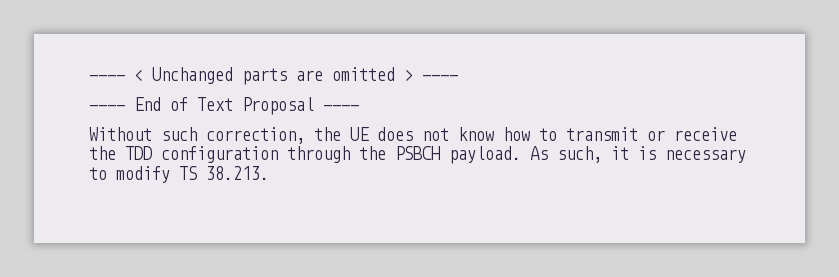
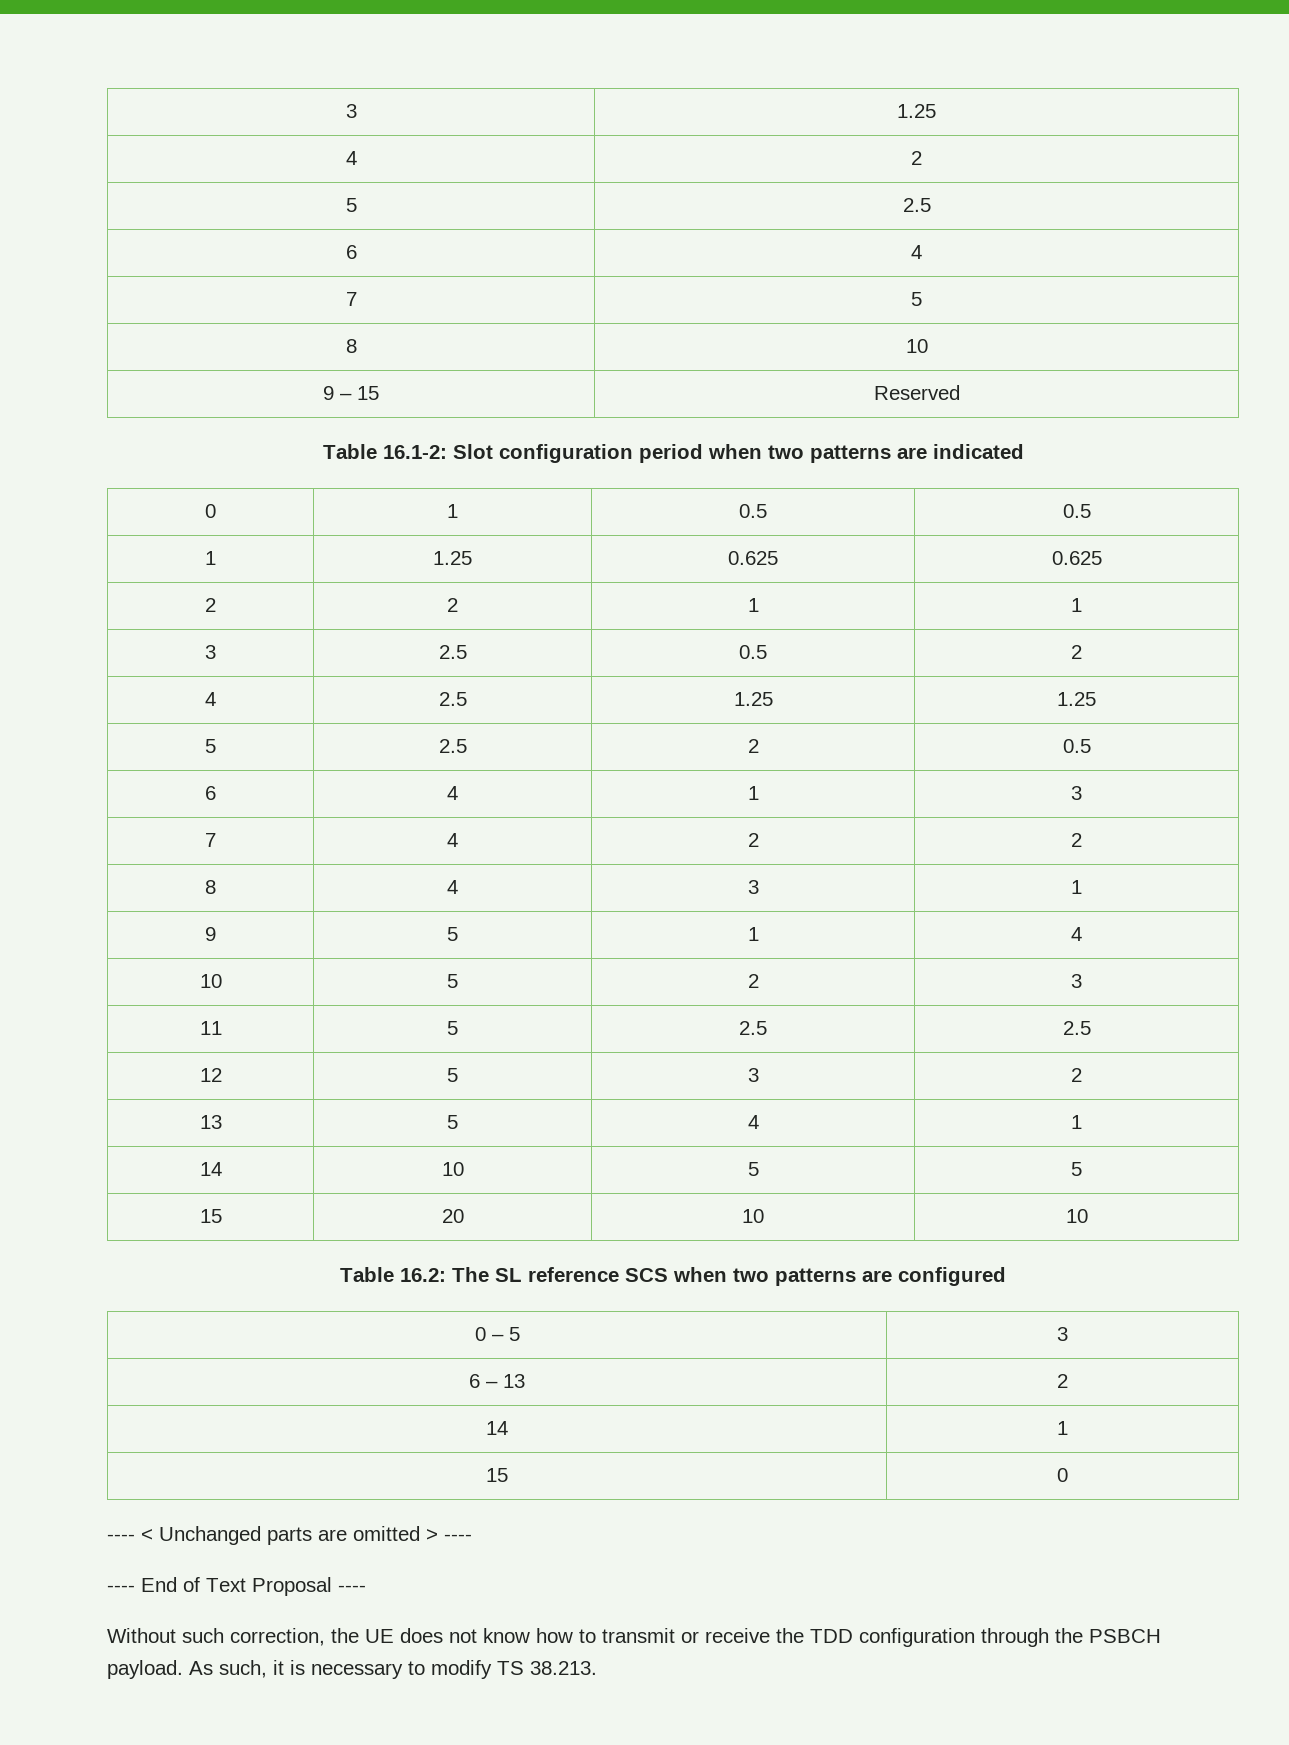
+ 3 | 1.25
+ 4 | 2
+ 5 | 2.5
+ 6 | 4
+ 7 | 5
+ 8 | 10
+ 9 – 15 | Reserved
+ Table 16.1-2: Slot configuration period when two patterns are indicated
+ 0 | 1 | 0.5 | 0.5
+ 1 | 1.25 | 0.625 | 0.625
+ 2 | 2 | 1 | 1
+ 3 | 2.5 | 0.5 | 2
+ 4 | 2.5 | 1.25 | 1.25
+ 5 | 2.5 | 2 | 0.5
+ 6 | 4 | 1 | 3
+ 7 | 4 | 2 | 2
+ 8 | 4 | 3 | 1
+ 9 | 5 | 1 | 4
+ 10 | 5 | 2 | 3
+ 11 | 5 | 2.5 | 2.5
+ 12 | 5 | 3 | 2
+ 13 | 5 | 4 | 1
+ 14 | 10 | 5 | 5
+ 15 | 20 | 10 | 10
+ Table 16.2: The SL reference SCS when two patterns are configured
+ 0 – 5 | 3
+ 6 – 13 | 2
+ 14 | 1
+ 15 | 0

